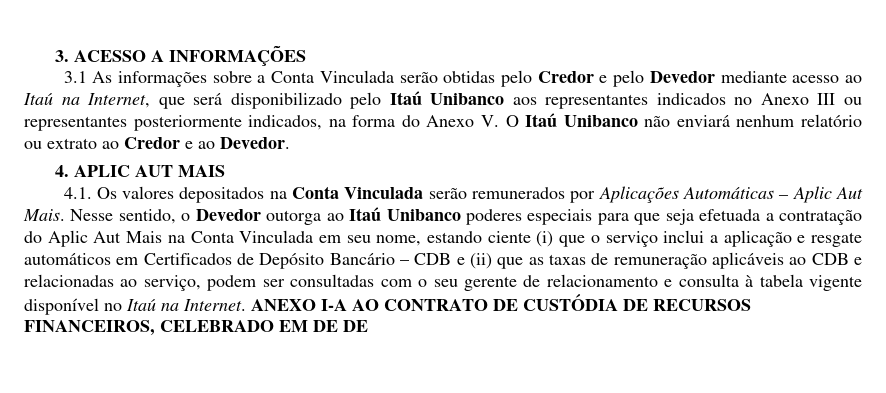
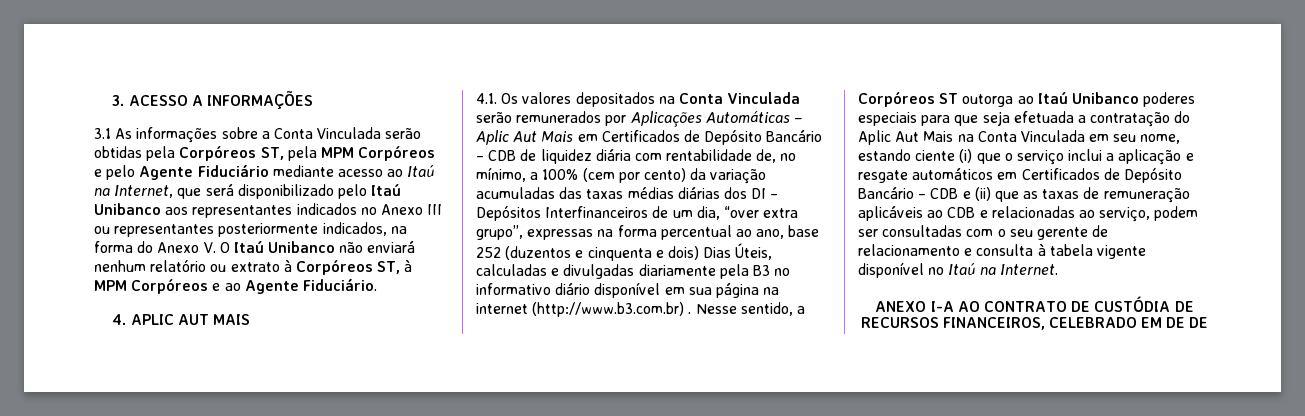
- 3.1 As informações sobre a Conta Vinculada serão obtidas pelo Credor e pelo Devedor mediante acesso ao Itaú na Internet, que será disponibilizado pelo Itaú Unibanco aos representantes indicados no Anexo III ou representantes posteriormente indicados, na forma do Anexo V. O Itaú Unibanco não enviará nenhum relatório ou extrato ao Credor e ao Devedor.
+ 3.1 As informações sobre a Conta Vinculada serão obtidas pela Corpóreos ST, pela MPM Corpóreos e pelo Agente Fiduciário mediante acesso ao Itaú na Internet, que será disponibilizado pelo Itaú Unibanco aos representantes indicados no Anexo III ou representantes posteriormente indicados, na forma do Anexo V. O Itaú Unibanco não enviará nenhum relatório ou extrato à Corpóreos ST, à MPM Corpóreos e ao Agente Fiduciário.
- 4.1. Os valores depositados na Conta Vinculada serão remunerados por Aplicações Automáticas – Aplic Aut Mais. Nesse sentido, o Devedor outorga ao Itaú Unibanco poderes especiais para que seja efetuada a contratação do Aplic Aut Mais na Conta Vinculada em seu nome, estando ciente (i) que o serviço inclui a aplicação e resgate automáticos em Certificados de Depósito Bancário – CDB e (ii) que as taxas de remuneração aplicáveis ao CDB e relacionadas ao serviço, podem ser consultadas com o seu gerente de relacionamento e consulta à tabela vigente disponível no Itaú na Internet. ANEXO I-A AO CONTRATO DE CUSTÓDIA DE RECURSOS FINANCEIROS, CELEBRADO EM DE DE
+ 4.1. Os valores depositados na Conta Vinculada serão remunerados por Aplicações Automáticas – Aplic Aut Mais em Certificados de Depósito Bancário – CDB de liquidez diária com rentabilidade de, no mínimo, a 100% (cem por cento) da variação acumuladas das taxas médias diárias dos DI – Depósitos Interfinanceiros de um dia, “over extra grupo”, expressas na forma percentual ao ano, base 252 (duzentos e cinquenta e dois) Dias Úteis, calculadas e divulgadas diariamente pela B3 no informativo diário disponível em sua página na internet (http://www.b3.com.br) . Nesse sentido, a Corpóreos ST outorga ao Itaú Unibanco poderes especiais para que seja efetuada a contratação do Aplic Aut Mais na Conta Vinculada em seu nome, estando ciente (i) que o serviço inclui a aplicação e resgate automáticos em Certificados de Depósito Bancário – CDB e (ii) que as taxas de remuneração aplicáveis ao CDB e relacionadas ao serviço, podem ser consultadas com o seu gerente de relacionamento e consulta à tabela vigente disponível no Itaú na Internet.
+ ANEXO I-A AO CONTRATO DE CUSTÓDIA DE RECURSOS FINANCEIROS, CELEBRADO EM DE DE

